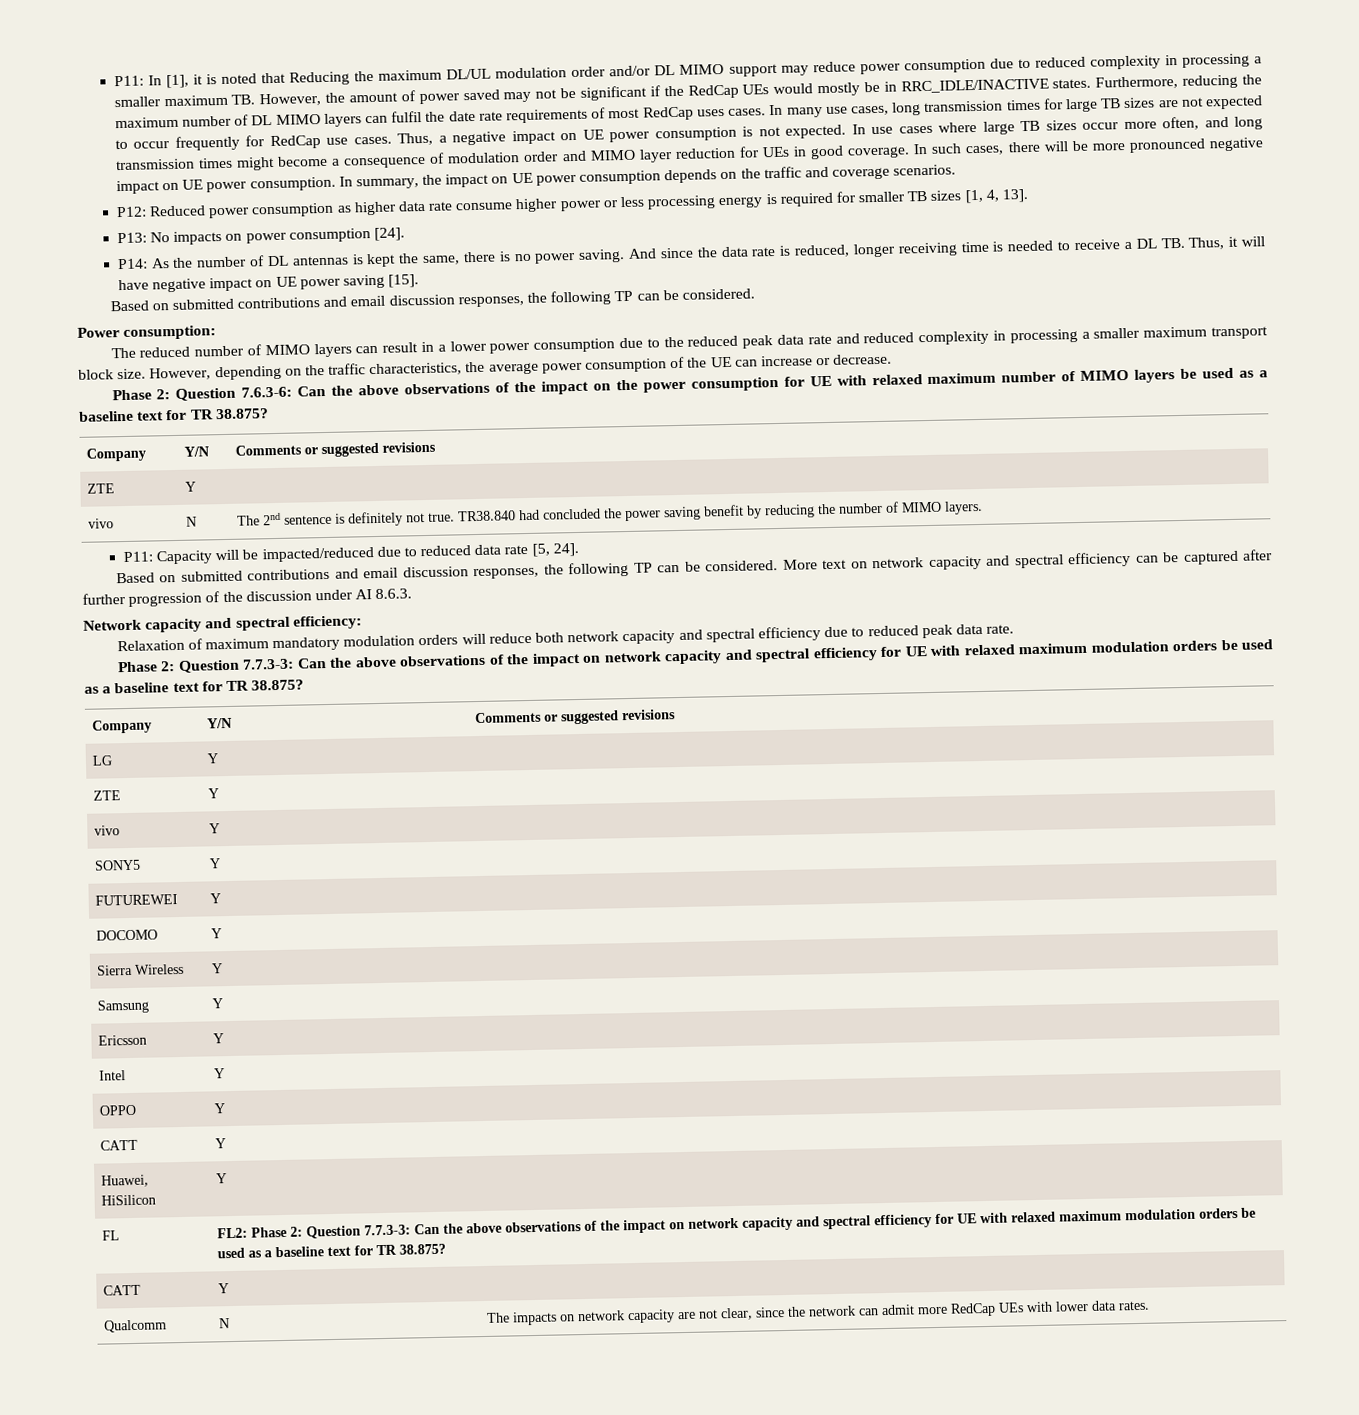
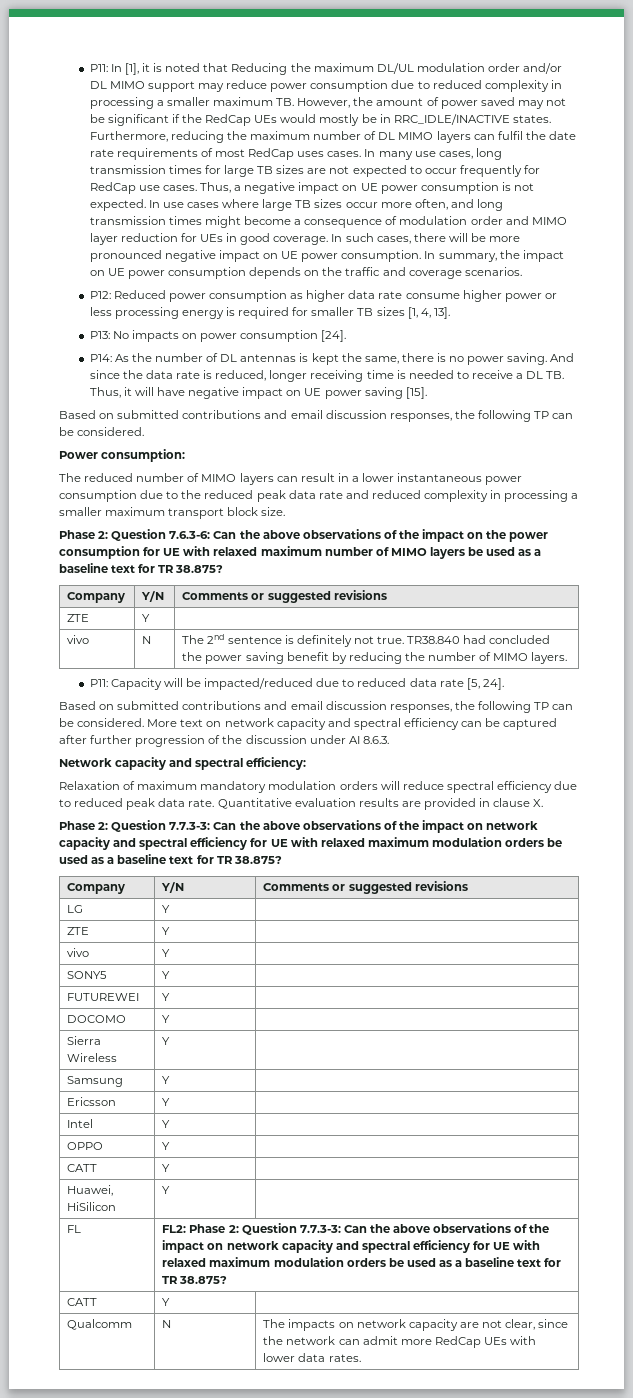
- The reduced number of MIMO layers can result in a lower power consumption due to the reduced peak data rate and reduced complexity in processing a smaller maximum transport block size. However, depending on the traffic characteristics, the average power consumption of the UE can increase or decrease.
+ The reduced number of MIMO layers can result in a lower instantaneous power consumption due to the reduced peak data rate and reduced complexity in processing a smaller maximum transport block size.
- Relaxation of maximum mandatory modulation orders will reduce both network capacity and spectral efficiency due to reduced peak data rate.
+ Relaxation of maximum mandatory modulation orders will reduce spectral efficiency due to reduced peak data rate. Quantitative evaluation results are provided in clause X.

